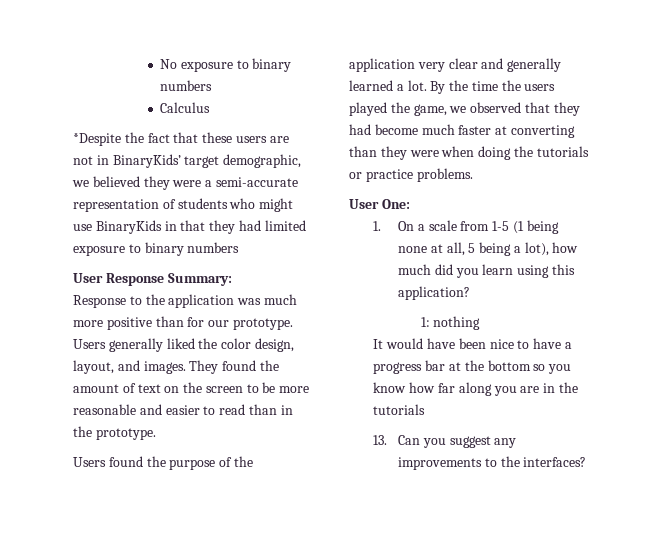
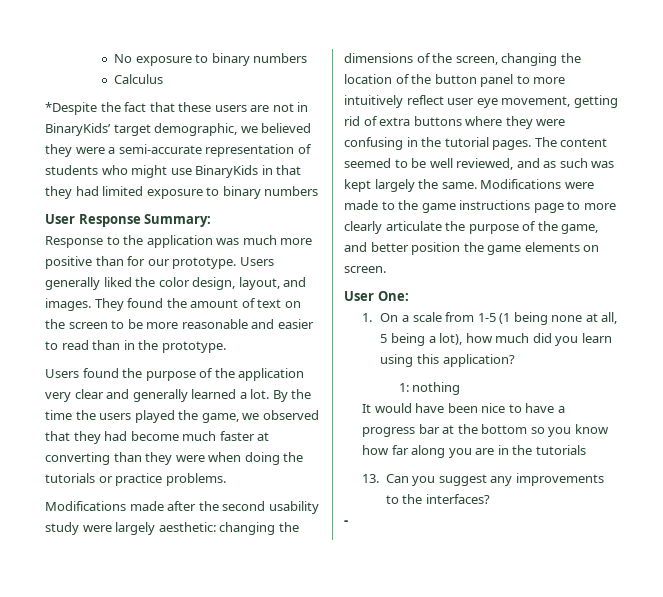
+ Modifications made after the second usability study were largely aesthetic: changing the dimensions of the screen, changing the location of the button panel to more intuitively reflect user eye movement, getting rid of extra buttons where they were confusing in the tutorial pages. The content seemed to be well reviewed, and as such was kept largely the same. Modifications were made to the game instructions page to more clearly articulate the purpose of the game, and better position the game elements on screen.
+ -

